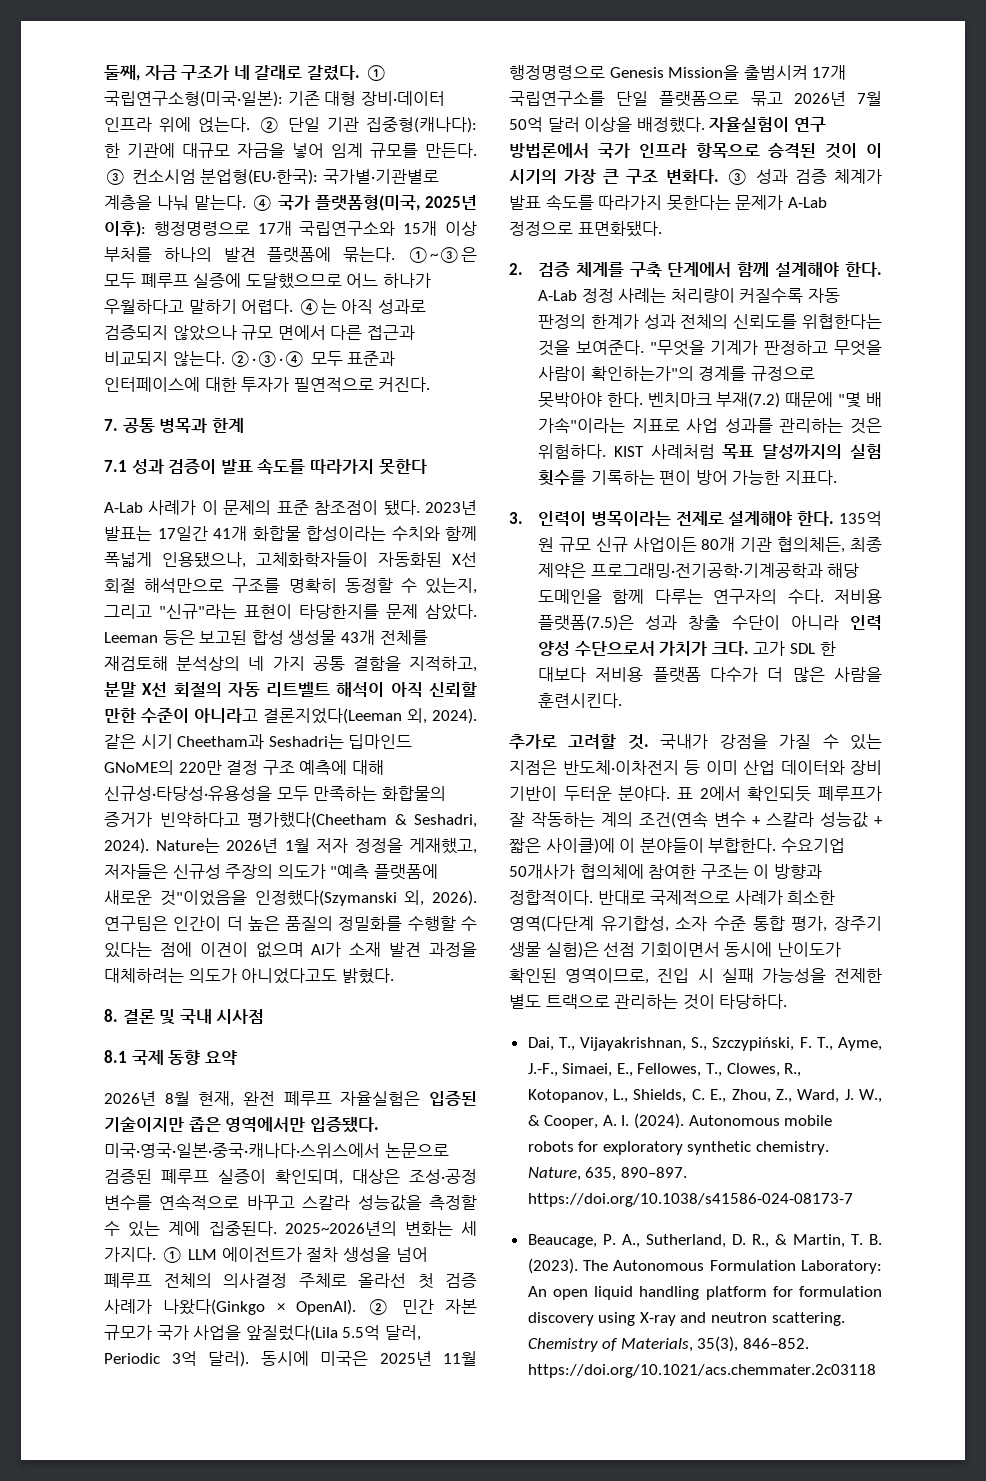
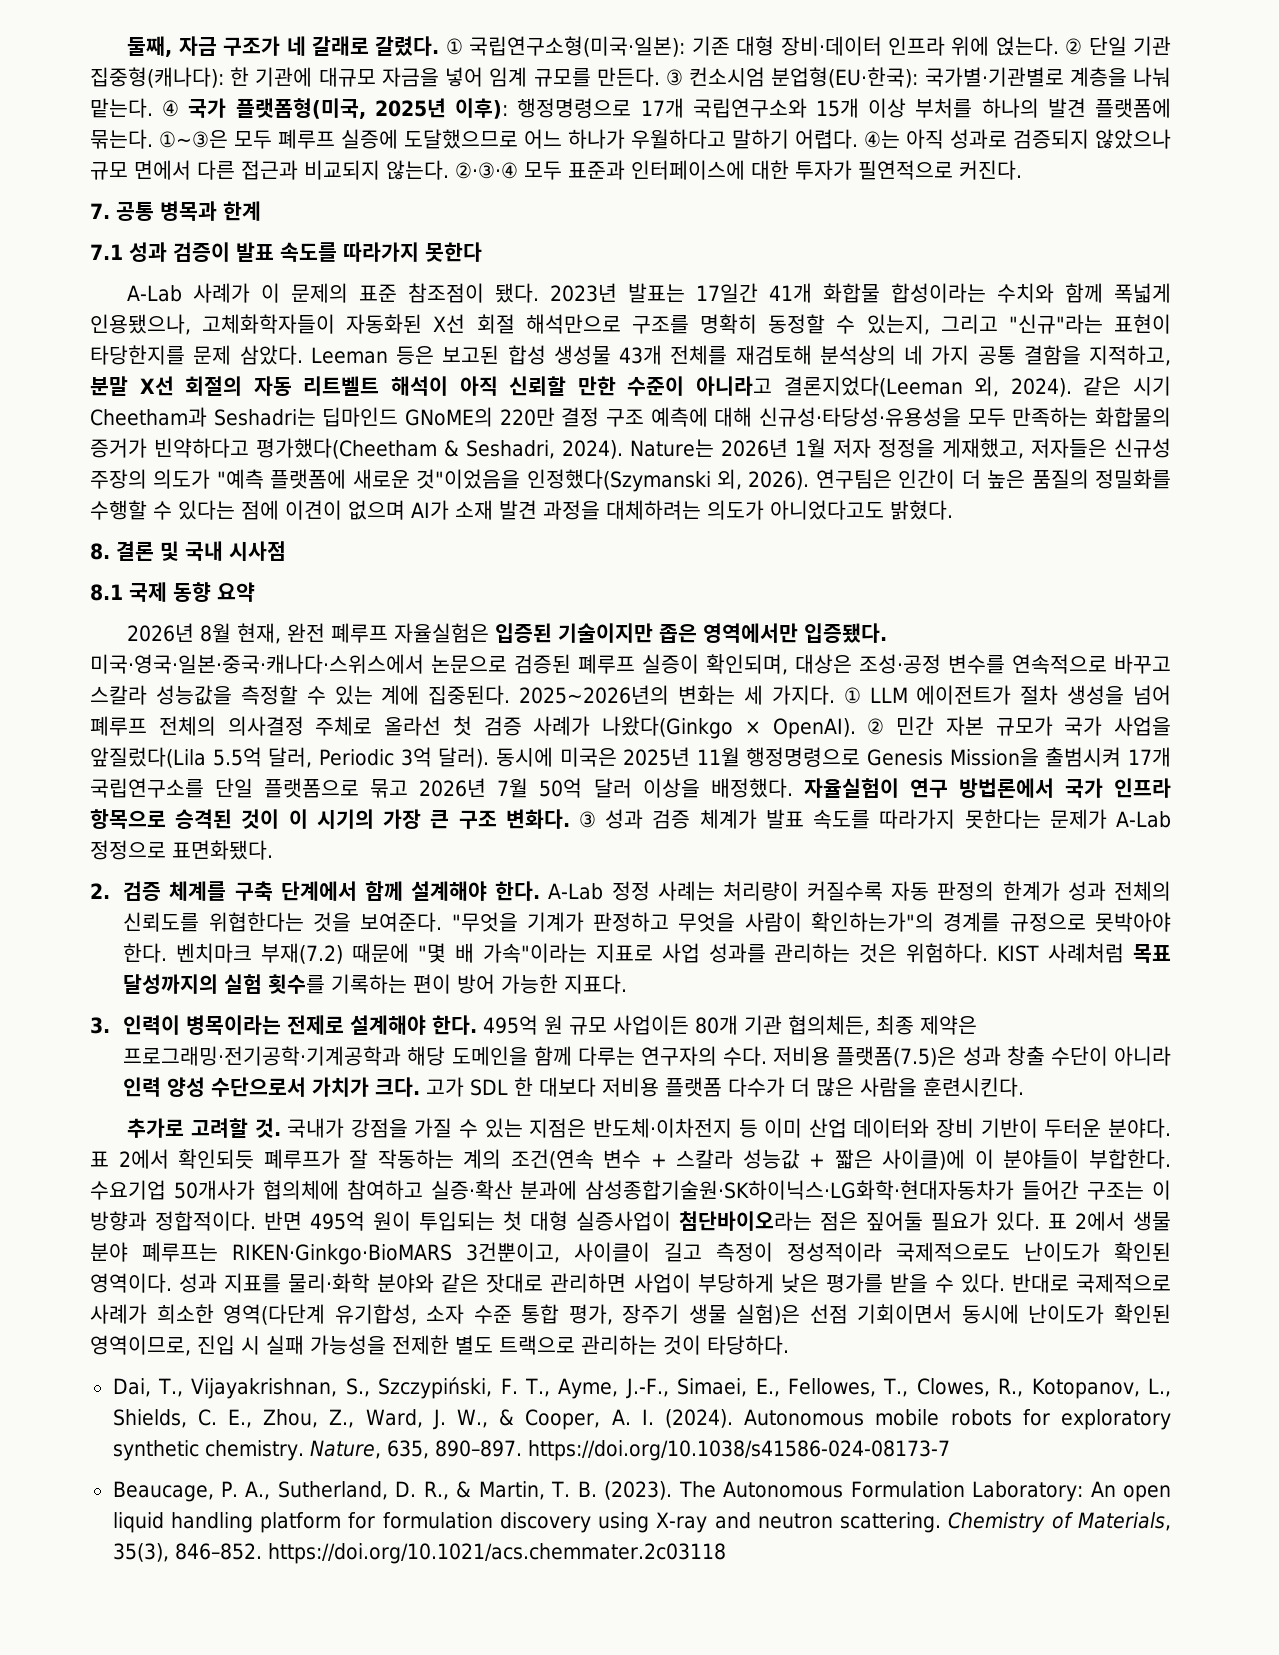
- 135억 원 규모 신규 사업이든 80개 기관 협의체든, 최종 제약은 프로그래밍·전기공학·기계공학과 해당 도메인을 함께 다루는 연구자의 수다.
+ 495억 원 규모 사업이든 80개 기관 협의체든, 최종 제약은 프로그래밍·전기공학·기계공학과 해당 도메인을 함께 다루는 연구자의 수다.
- 수요기업 50개사가 협의체에 참여한 구조는 이 방향과 정합적이다.
+ 수요기업 50개사가 협의체에 참여하고 실증·확산 분과에 삼성종합기술원·SK하이닉스·LG화학·현대자동차가 들어간 구조는 이 방향과 정합적이다. 반면 495억 원이 투입되는 첫 대형 실증사업이 첨단바이오라는 점은 짚어둘 필요가 있다. 표 2에서 생물 분야 폐루프는 RIKEN·Ginkgo·BioMARS 3건뿐이고, 사이클이 길고 측정이 정성적이라 국제적으로도 난이도가 확인된 영역이다. 성과 지표를 물리·화학 분야와 같은 잣대로 관리하면 사업이 부당하게 낮은 평가를 받을 수 있다.

